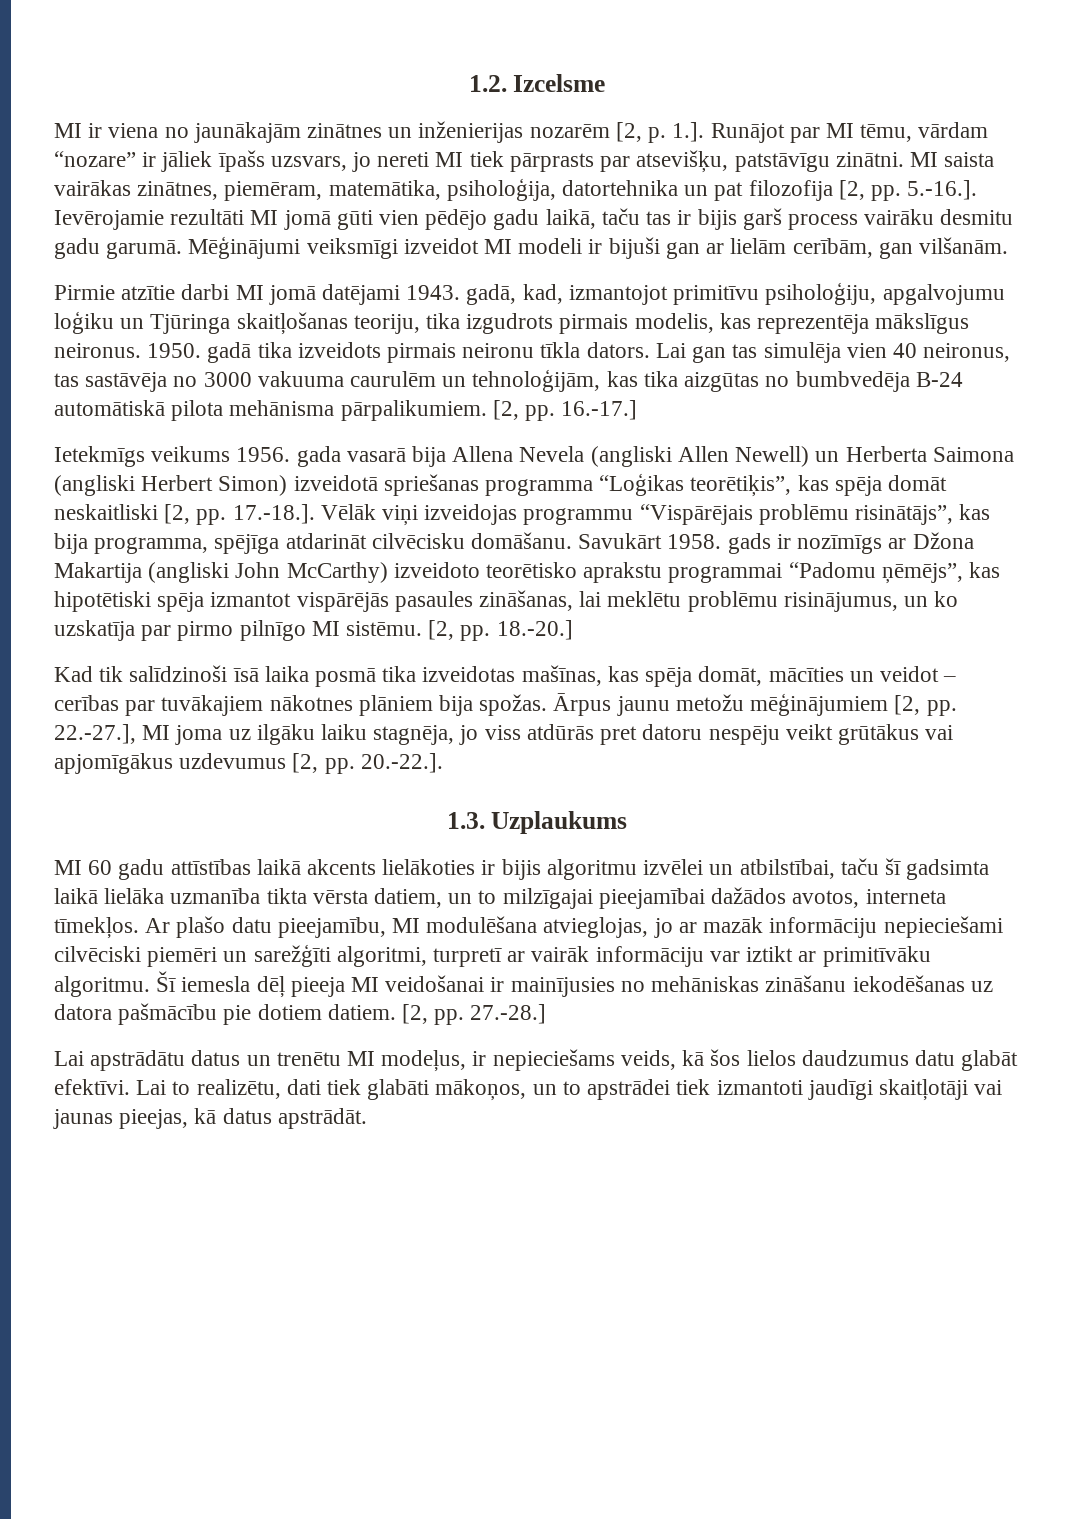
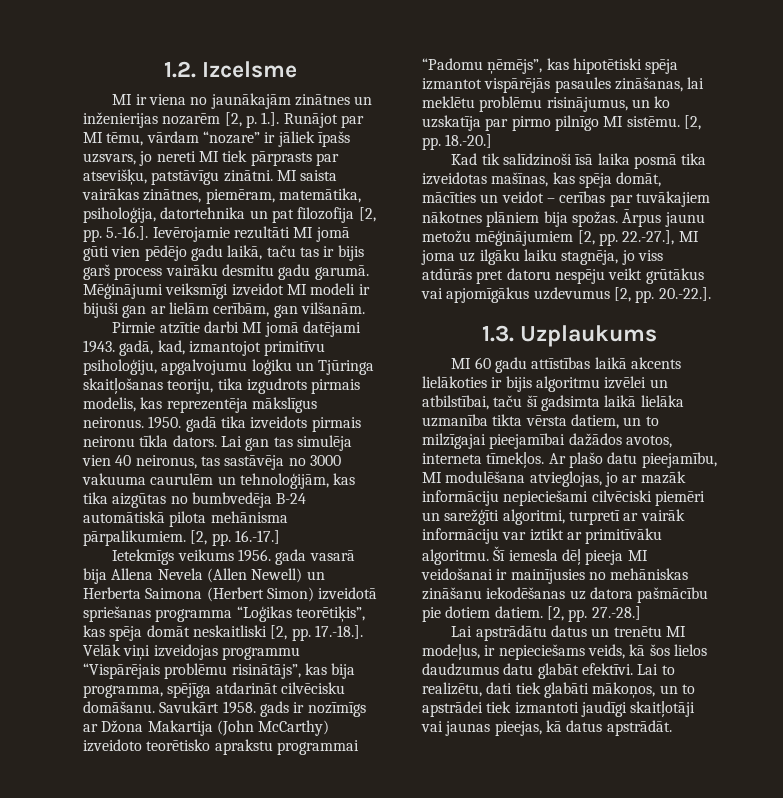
- Ietekmīgs veikums 1956. gada vasarā bija Allena Nevela (angliski Allen Newell) un Herberta Saimona (angliski Herbert Simon) izveidotā spriešanas programma “Loģikas teorētiķis”, kas spēja domāt neskaitliski [2, pp. 17.-18.]. Vēlāk viņi izveidojas programmu “Vispārējais problēmu risinātājs”, kas bija programma, spējīga atdarināt cilvēcisku domāšanu.
+ Ietekmīgs veikums 1956. gada vasarā bija Allena Nevela (Allen Newell) un Herberta Saimona (Herbert Simon) izveidotā spriešanas programma “Loģikas teorētiķis”, kas spēja domāt neskaitliski [2, pp. 17.-18.]. Vēlāk viņi izveidojas programmu “Vispārējais problēmu risinātājs”, kas bija programma, spējīga atdarināt cilvēcisku domāšanu.
- Savukārt 1958. gads ir nozīmīgs ar Džona Makartija (angliski John McCarthy) izveidoto teorētisko aprakstu programmai “Padomu ņēmējs”, kas hipotētiski spēja izmantot vispārējās pasaules zināšanas, lai meklētu problēmu risinājumus, un ko uzskatīja par pirmo pilnīgo MI sistēmu.
+ Savukārt 1958. gads ir nozīmīgs ar Džona Makartija (John McCarthy) izveidoto teorētisko aprakstu programmai “Padomu ņēmējs”, kas hipotētiski spēja izmantot vispārējās pasaules zināšanas, lai meklētu problēmu risinājumus, un ko uzskatīja par pirmo pilnīgo MI sistēmu.

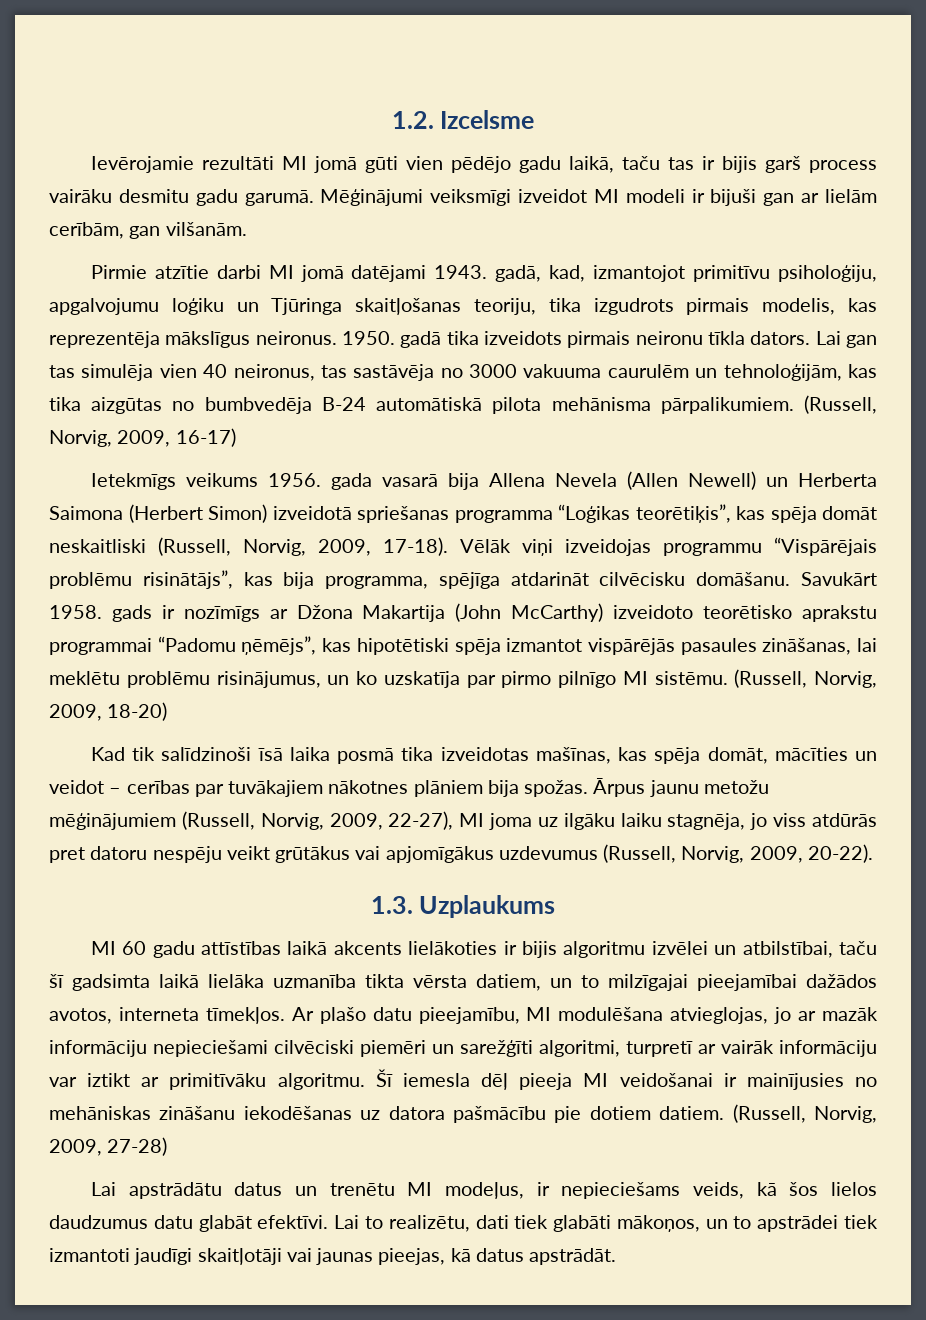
- MI ir viena no jaunākajām zinātnes un inženierijas nozarēm [2, p. 1.]. Runājot par MI tēmu, vārdam “nozare” ir jāliek īpašs uzsvars, jo nereti MI tiek pārprasts par atsevišķu, patstāvīgu zinātni. MI saista vairākas zinātnes, piemēram, matemātika, psiholoģija, datortehnika un pat filozofija [2, pp. 5.-16.]. Ievērojamie rezultāti MI jomā gūti vien pēdējo gadu laikā, taču tas ir bijis garš process vairāku desmitu gadu garumā.
+ Ievērojamie rezultāti MI jomā gūti vien pēdējo gadu laikā, taču tas ir bijis garš process vairāku desmitu gadu garumā.
- [2, pp. 16.-17.]
+ (Russell, Norvig, 2009, 16-17)
- Ietekmīgs veikums 1956. gada vasarā bija Allena Nevela (Allen Newell) un Herberta Saimona (Herbert Simon) izveidotā spriešanas programma “Loģikas teorētiķis”, kas spēja domāt neskaitliski [2, pp. 17.-18.]. Vēlāk viņi izveidojas programmu “Vispārējais problēmu risinātājs”, kas bija programma, spējīga atdarināt cilvēcisku domāšanu.
+ Ietekmīgs veikums 1956. gada vasarā bija Allena Nevela (Allen Newell) un Herberta Saimona (Herbert Simon) izveidotā spriešanas programma “Loģikas teorētiķis”, kas spēja domāt neskaitliski (Russell, Norvig, 2009, 17-18). Vēlāk viņi izveidojas programmu “Vispārējais problēmu risinātājs”, kas bija programma, spējīga atdarināt cilvēcisku domāšanu.
- [2, pp. 18.-20.]
+ (Russell, Norvig, 2009, 18-20)
- Ārpus jaunu metožu mēģinājumiem [2, pp. 22.-27.], MI joma uz ilgāku laiku stagnēja, jo viss atdūrās pret datoru nespēju veikt grūtākus vai apjomīgākus uzdevumus [2, pp. 20.-22.].
+ Ārpus jaunu metožu mēģinājumiem (Russell, Norvig, 2009, 22-27), MI joma uz ilgāku laiku stagnēja, jo viss atdūrās pret datoru nespēju veikt grūtākus vai apjomīgākus uzdevumus (Russell, Norvig, 2009, 20-22).
- [2, pp. 27.-28.]
+ (Russell, Norvig, 2009, 27-28)

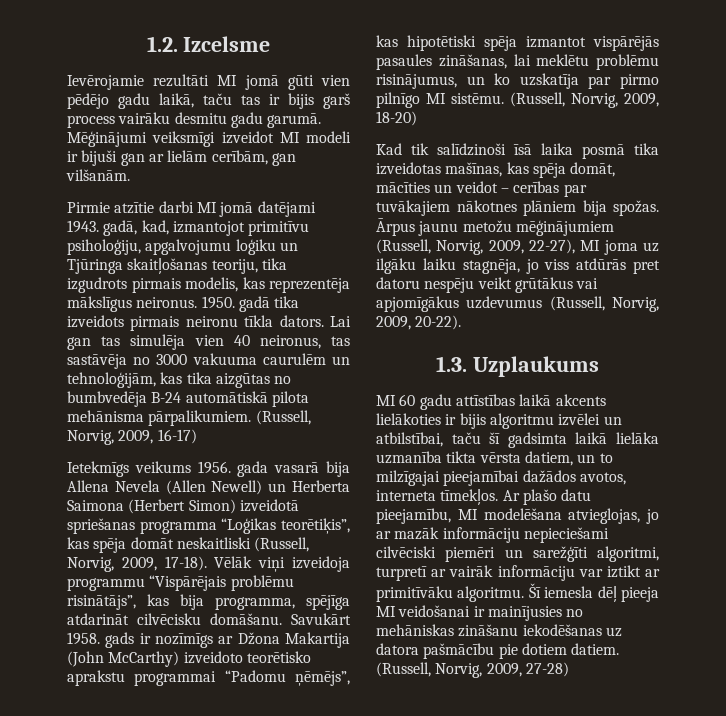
- Vēlāk viņi izveidojas programmu “Vispārējais problēmu risinātājs”, kas bija programma, spējīga atdarināt cilvēcisku domāšanu.
+ Vēlāk viņi izveidoja programmu “Vispārējais problēmu risinātājs”, kas bija programma, spējīga atdarināt cilvēcisku domāšanu.
- Ar plašo datu pieejamību, MI modulēšana atvieglojas, jo ar mazāk informāciju nepieciešami cilvēciski piemēri un sarežģīti algoritmi, turpretī ar vairāk informāciju var iztikt ar primitīvāku algoritmu.
+ Ar plašo datu pieejamību, MI modelēšana atvieglojas, jo ar mazāk informāciju nepieciešami cilvēciski piemēri un sarežģīti algoritmi, turpretī ar vairāk informāciju var iztikt ar primitīvāku algoritmu.
- Lai apstrādātu datus un trenētu MI modeļus, ir nepieciešams veids, kā šos lielos daudzumus datu glabāt efektīvi. Lai to realizētu, dati tiek glabāti mākoņos, un to apstrādei tiek izmantoti jaudīgi skaitļotāji vai jaunas pieejas, kā datus apstrādāt.

